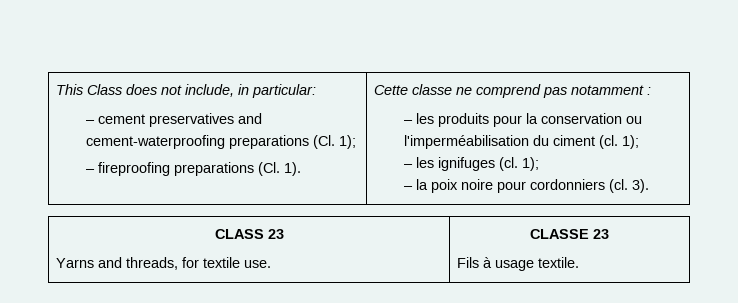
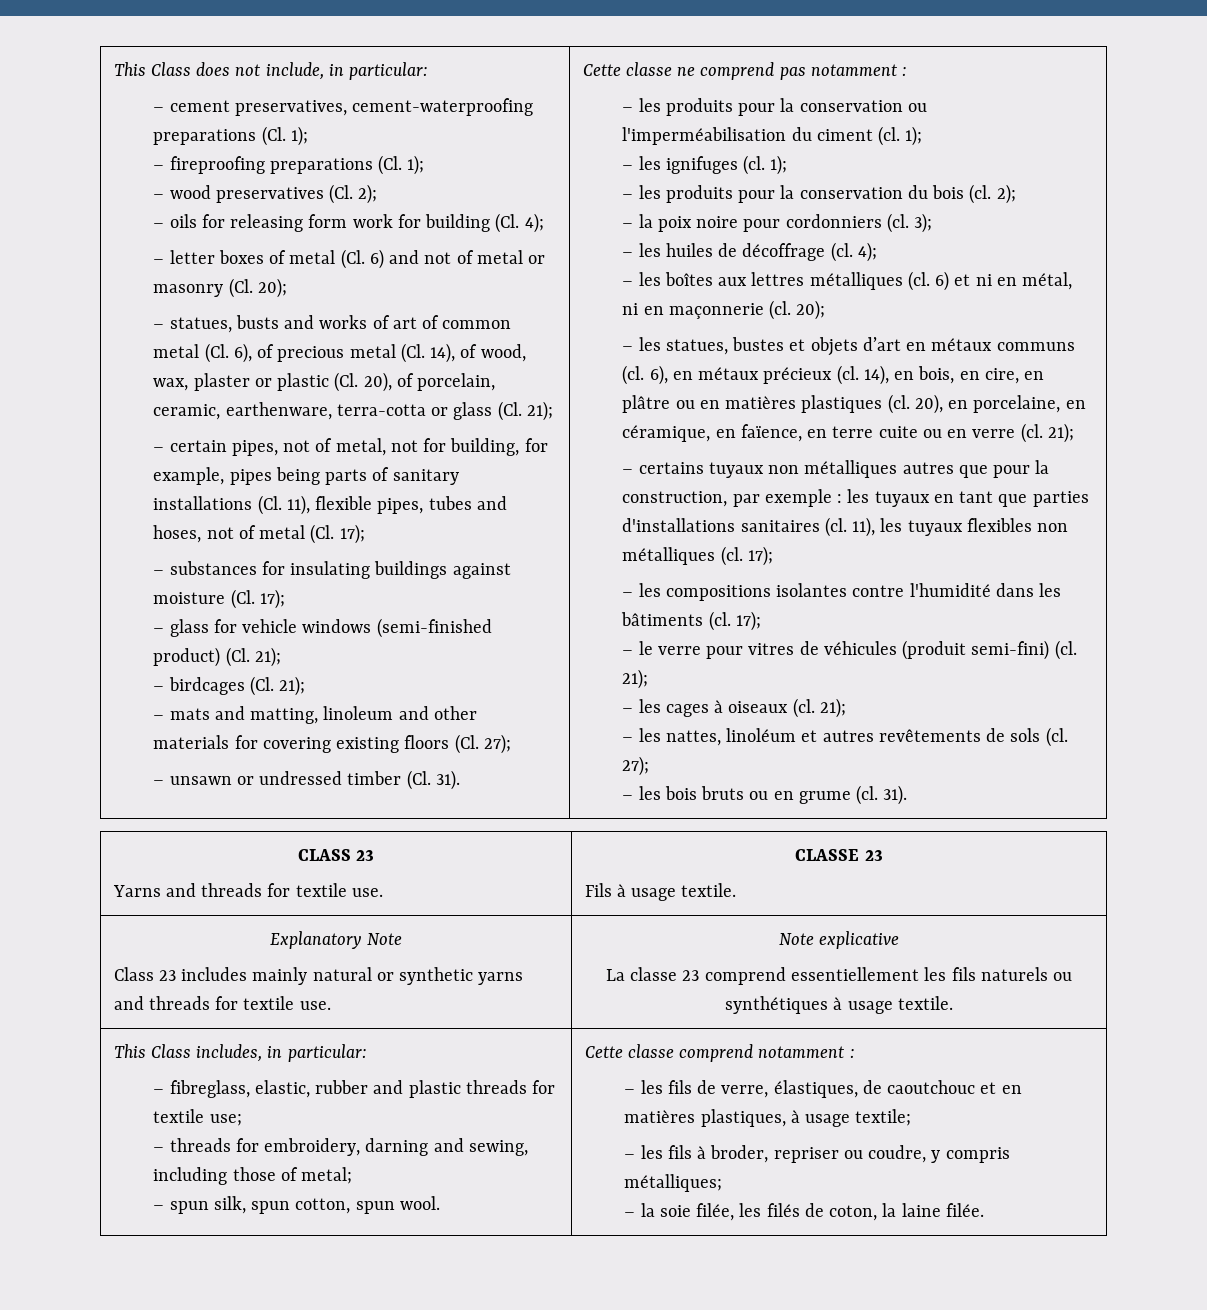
- – cement preservatives and cement-waterproofing preparations (Cl. 1);
+ – cement preservatives, cement-waterproofing preparations (Cl. 1);
- – fireproofing preparations (Cl. 1).
+ – fireproofing preparations (Cl. 1);
+ – wood preservatives (Cl. 2);
+ – oils for releasing form work for building (Cl. 4);
+ – letter boxes of metal (Cl. 6) and not of metal or masonry (Cl. 20);
+ – statues, busts and works of art of common metal (Cl. 6), of precious metal (Cl. 14), of wood, wax, plaster or plastic (Cl. 20), of porcelain, ceramic, earthenware, terra-cotta or glass (Cl. 21);
+ – certain pipes, not of metal, not for building, for example, pipes being parts of sanitary installations (Cl. 11), flexible pipes, tubes and hoses, not of metal (Cl. 17);
+ – substances for insulating buildings against moisture (Cl. 17);
+ – glass for vehicle windows (semi-finished product) (Cl. 21);
+ – birdcages (Cl. 21);
+ – mats and matting, linoleum and other materials for covering existing floors (Cl. 27);
+ – unsawn or undressed timber (Cl. 31).
+ – les produits pour la conservation du bois (cl. 2);
- 3).
+ 3);
+ – les huiles de décoffrage (cl. 4);
+ – les boîtes aux lettres métalliques (cl. 6) et ni en métal, ni en maçonnerie (cl. 20);
+ – les statues, bustes et objets d’art en métaux communs (cl. 6), en métaux précieux (cl. 14), en bois, en cire, en plâtre ou en matières plastiques (cl. 20), en porcelaine, en céramique, en faïence, en terre cuite ou en verre (cl. 21);
+ – certains tuyaux non métalliques autres que pour la construction, par exemple : les tuyaux en tant que parties d'installations sanitaires (cl. 11), les tuyaux flexibles non métalliques (cl. 17);
+ – les compositions isolantes contre l'humidité dans les bâtiments (cl. 17);
+ – le verre pour vitres de véhicules (produit semi-fini) (cl. 21);
+ – les cages à oiseaux (cl. 21);
+ – les nattes, linoléum et autres revêtements de sols (cl. 27);
+ – les bois bruts ou en grume (cl. 31).
  CLASS 23
- Yarns and threads, for textile use. | CLASSE 23
+ Yarns and threads for textile use. | CLASSE 23
+ Explanatory Note
+ Class 23 includes mainly natural or synthetic yarns and threads for textile use. | Note explicative
+ La classe 23 comprend essentiellement les fils naturels ou synthétiques à usage textile.
+ This Class includes, in particular:
+ – fibreglass, elastic, rubber and plastic threads for textile use;
+ – threads for embroidery, darning and sewing, including those of metal;
+ – spun silk, spun cotton, spun wool. | Cette classe comprend notamment :
+ – les fils de verre, élastiques, de caoutchouc et en matières plastiques, à usage textile;
+ – les fils à broder, repriser ou coudre, y compris métalliques;
+ – la soie filée, les filés de coton, la laine filée.

